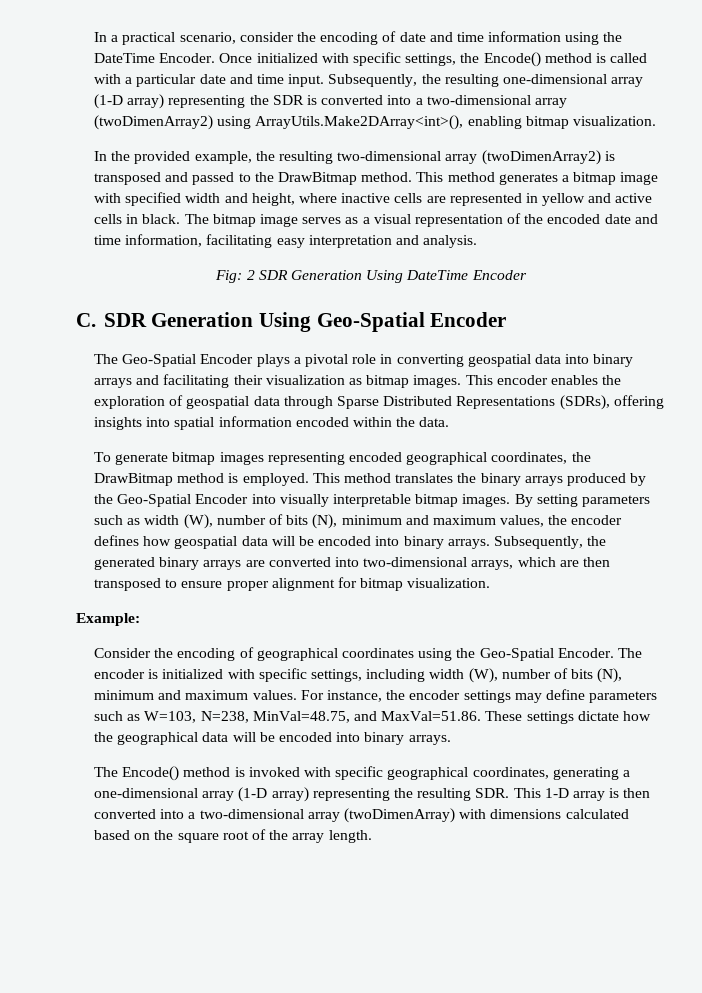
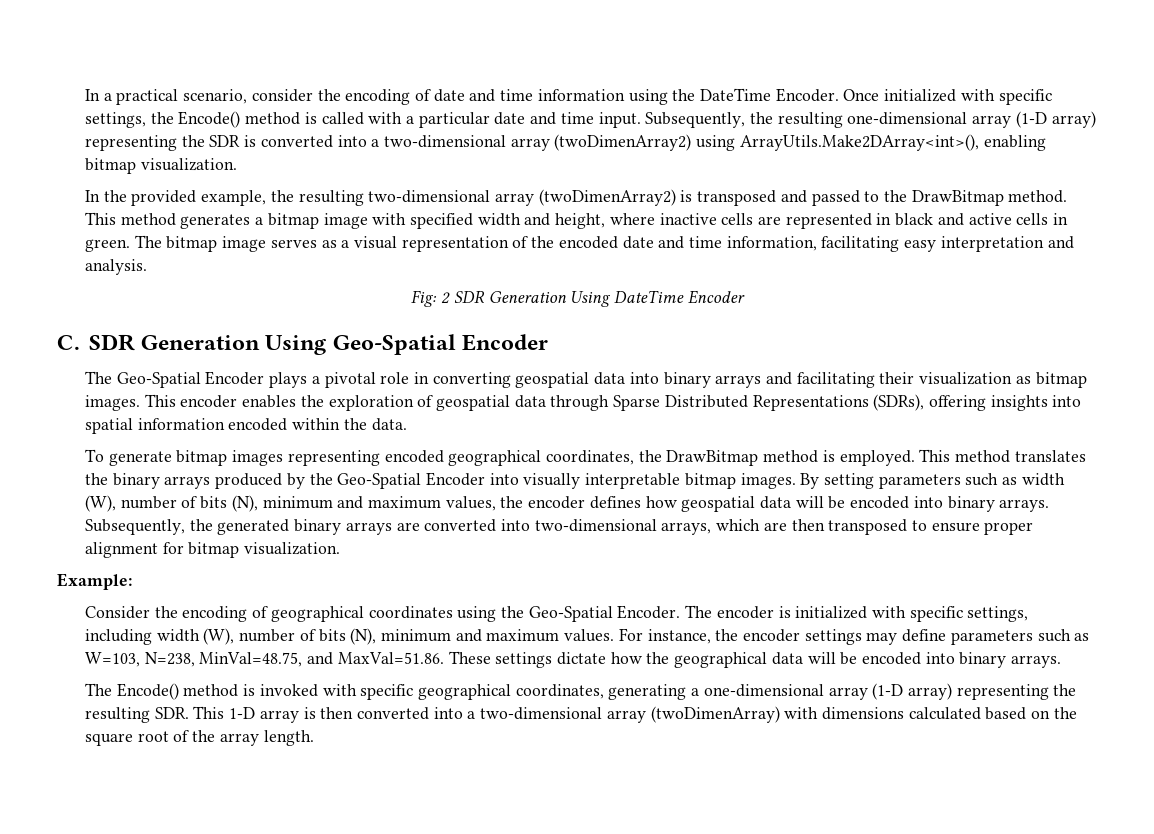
- This method generates a bitmap image with specified width and height, where inactive cells are represented in yellow and active cells in black.
+ This method generates a bitmap image with specified width and height, where inactive cells are represented in black and active cells in green.

